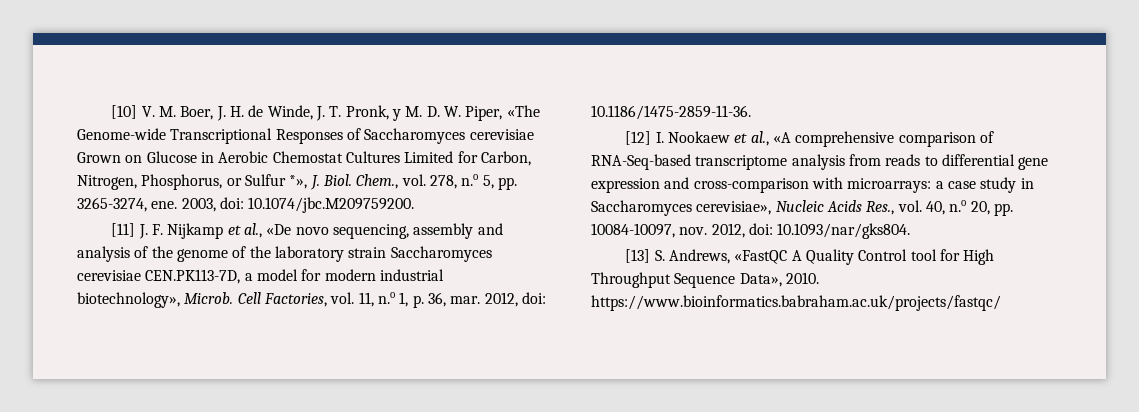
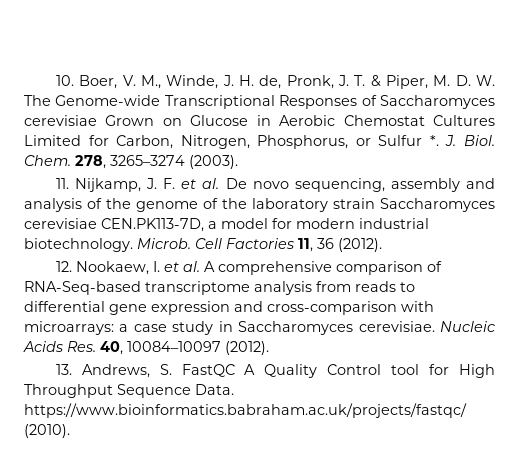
- [10] V. M. Boer, J. H. de Winde, J. T. Pronk, y M. D. W. Piper, «The Genome-wide Transcriptional Responses of Saccharomyces cerevisiae Grown on Glucose in Aerobic Chemostat Cultures Limited for Carbon, Nitrogen, Phosphorus, or Sulfur *», J. Biol.
+ 10. Boer, V. M., Winde, J. H. de, Pronk, J. T. & Piper, M. D. W. The Genome-wide Transcriptional Responses of Saccharomyces cerevisiae Grown on Glucose in Aerobic Chemostat Cultures Limited for Carbon, Nitrogen, Phosphorus, or Sulfur *. J. Biol.
- Chem., vol. 278, n.o 5, pp. 3265-3274, ene. 2003, doi: 10.1074/jbc.M209759200.
- [11] J. F. Nijkamp et al., «De novo sequencing, assembly and analysis of the genome of the laboratory strain Saccharomyces cerevisiae CEN.PK113-7D, a model for modern industrial biotechnology», Microb.
+ Chem. 278, 3265–3274 (2003).
+ 11. Nijkamp, J. F. et al. De novo sequencing, assembly and analysis of the genome of the laboratory strain Saccharomyces cerevisiae CEN.PK113-7D, a model for modern industrial biotechnology. Microb.
- Cell Factories, vol. 11, n.o 1, p. 36, mar. 2012, doi: 10.1186/1475-2859-11-36.
- [12] I. Nookaew et al., «A comprehensive comparison of RNA-Seq-based transcriptome analysis from reads to differential gene expression and cross-comparison with microarrays: a case study in Saccharomyces cerevisiae», Nucleic Acids Res., vol. 40, n.o 20, pp. 10084-10097, nov. 2012, doi: 10.1093/nar/gks804.
- [13] S. Andrews, «FastQC A Quality Control tool for High Throughput Sequence Data», 2010. https://www.bioinformatics.babraham.ac.uk/projects/fastqc/
+ Cell Factories 11, 36 (2012).
+ 12. Nookaew, I. et al. A comprehensive comparison of RNA-Seq-based transcriptome analysis from reads to differential gene expression and cross-comparison with microarrays: a case study in Saccharomyces cerevisiae. Nucleic Acids Res. 40, 10084–10097 (2012).
+ 13. Andrews, S. FastQC A Quality Control tool for High Throughput Sequence Data. https://www.bioinformatics.babraham.ac.uk/projects/fastqc/ (2010).

